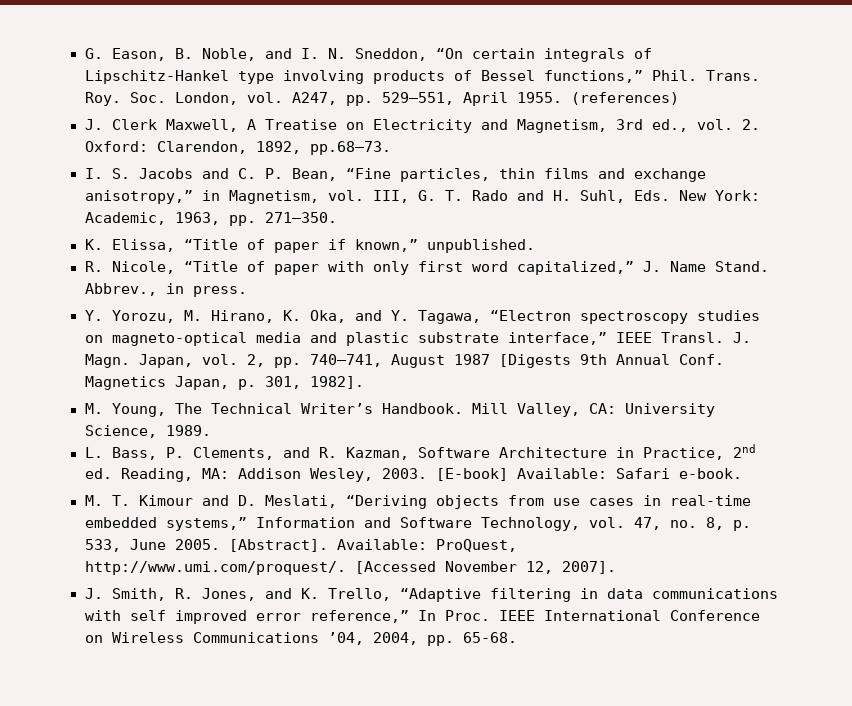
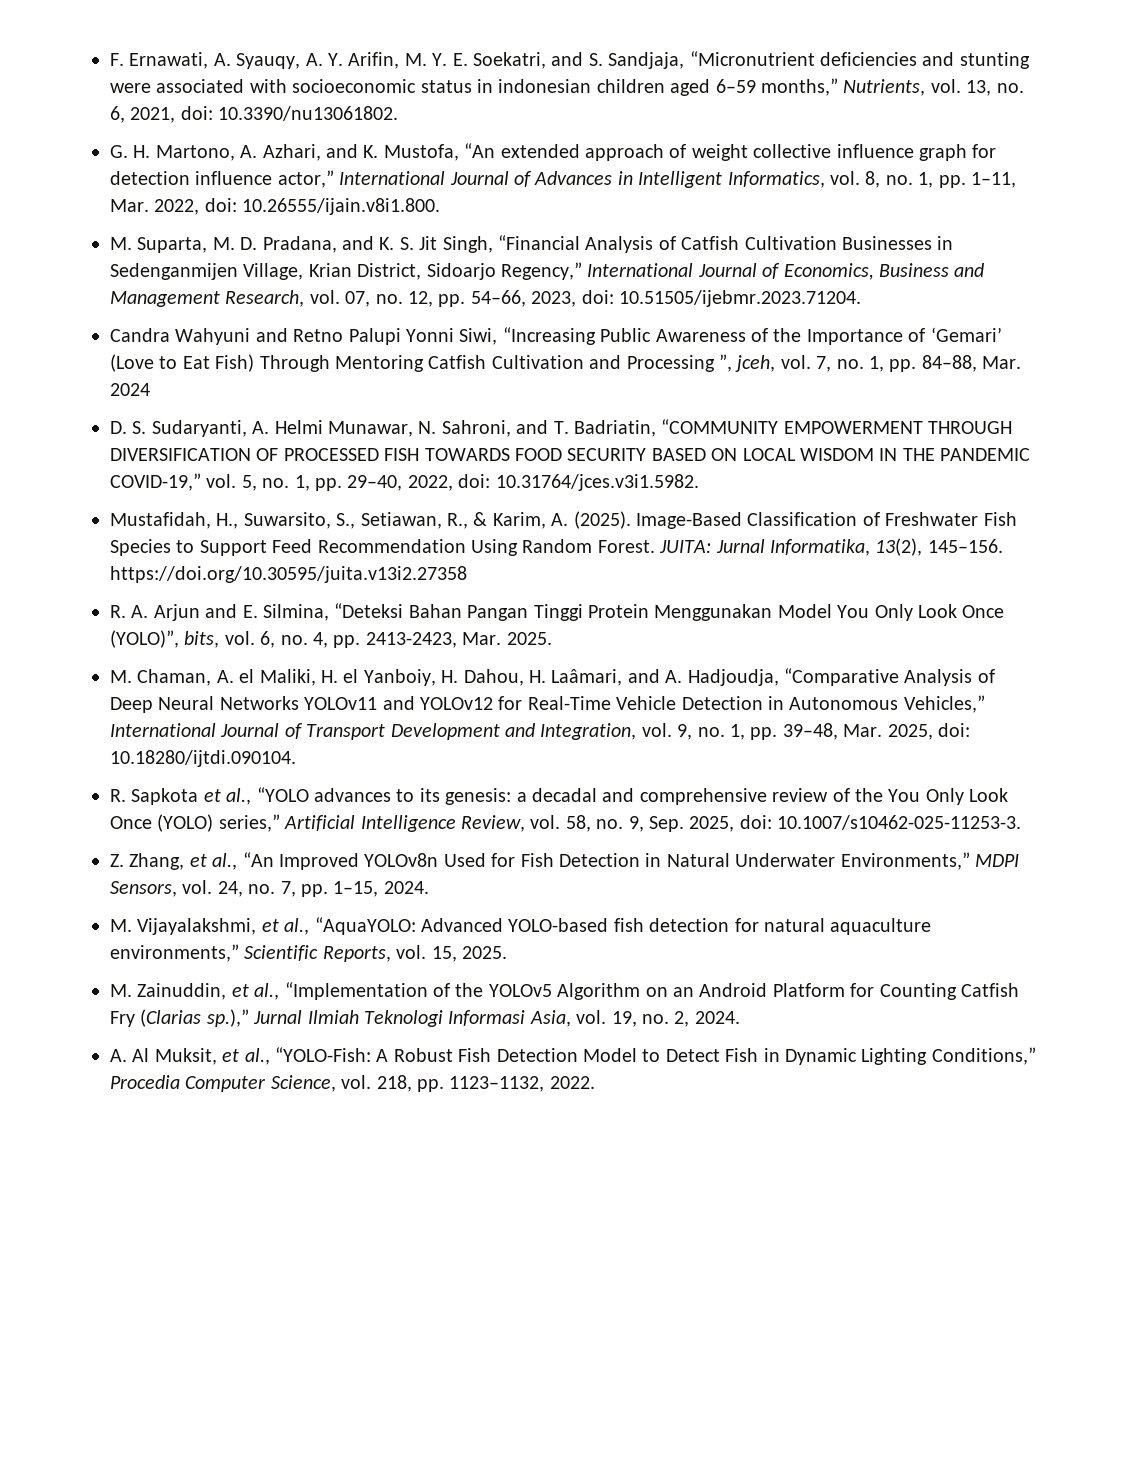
- G. Eason, B. Noble, and I. N. Sneddon, “On certain integrals of Lipschitz-Hankel type involving products of Bessel functions,” Phil. Trans. Roy. Soc. London, vol. A247, pp. 529–551, April 1955. (references)
- J. Clerk Maxwell, A Treatise on Electricity and Magnetism, 3rd ed., vol. 2. Oxford: Clarendon, 1892, pp.68–73.
- I. S. Jacobs and C. P. Bean, “Fine particles, thin films and exchange anisotropy,” in Magnetism, vol. III, G. T. Rado and H. Suhl, Eds. New York: Academic, 1963, pp. 271–350.
- K. Elissa, “Title of paper if known,” unpublished.
- R. Nicole, “Title of paper with only first word capitalized,” J. Name Stand. Abbrev., in press.
- Y. Yorozu, M. Hirano, K. Oka, and Y. Tagawa, “Electron spectroscopy studies on magneto-optical media and plastic substrate interface,” IEEE Transl. J. Magn. Japan, vol. 2, pp. 740–741, August 1987 [Digests 9th Annual Conf. Magnetics Japan, p. 301, 1982].
- M. Young, The Technical Writer’s Handbook. Mill Valley, CA: University Science, 1989.
- L. Bass, P. Clements, and R. Kazman, Software Architecture in Practice, 2nd ed. Reading, MA: Addison Wesley, 2003. [E-book] Available: Safari e-book.
- M. T. Kimour and D. Meslati, “Deriving objects from use cases in real-time embedded systems,” Information and Software Technology, vol. 47, no. 8, p. 533, June 2005. [Abstract]. Available: ProQuest, http://www.umi.com/proquest/. [Accessed November 12, 2007].
- J. Smith, R. Jones, and K. Trello, “Adaptive filtering in data communications with self improved error reference,” In Proc. IEEE International Conference on Wireless Communications ’04, 2004, pp. 65-68.
+ F. Ernawati, A. Syauqy, A. Y. Arifin, M. Y. E. Soekatri, and S. Sandjaja, “Micronutrient deficiencies and stunting were associated with socioeconomic status in indonesian children aged 6–59 months,” Nutrients, vol. 13, no. 6, 2021, doi: 10.3390/nu13061802.
+ G. H. Martono, A. Azhari, and K. Mustofa, “An extended approach of weight collective influence graph for detection influence actor,” International Journal of Advances in Intelligent Informatics, vol. 8, no. 1, pp. 1–11, Mar. 2022, doi: 10.26555/ijain.v8i1.800.
+ M. Suparta, M. D. Pradana, and K. S. Jit Singh, “Financial Analysis of Catfish Cultivation Businesses in Sedenganmijen Village, Krian District, Sidoarjo Regency,” International Journal of Economics, Business and Management Research, vol. 07, no. 12, pp. 54–66, 2023, doi: 10.51505/ijebmr.2023.71204.
+ Candra Wahyuni and Retno Palupi Yonni Siwi, “Increasing Public Awareness of the Importance of ‘Gemari’ (Love to Eat Fish) Through Mentoring Catfish Cultivation and Processing ”, jceh, vol. 7, no. 1, pp. 84–88, Mar. 2024
+ D. S. Sudaryanti, A. Helmi Munawar, N. Sahroni, and T. Badriatin, “COMMUNITY EMPOWERMENT THROUGH DIVERSIFICATION OF PROCESSED FISH TOWARDS FOOD SECURITY BASED ON LOCAL WISDOM IN THE PANDEMIC COVID-19,” vol. 5, no. 1, pp. 29–40, 2022, doi: 10.31764/jces.v3i1.5982.
+ Mustafidah, H., Suwarsito, S., Setiawan, R., & Karim, A. (2025). Image-Based Classification of Freshwater Fish Species to Support Feed Recommendation Using Random Forest. JUITA: Jurnal Informatika, 13(2), 145–156. https://doi.org/10.30595/juita.v13i2.27358
+ R. A. Arjun and E. Silmina, “Deteksi Bahan Pangan Tinggi Protein Menggunakan Model You Only Look Once (YOLO)”, bits, vol. 6, no. 4, pp. 2413-2423, Mar. 2025.
+ M. Chaman, A. el Maliki, H. el Yanboiy, H. Dahou, H. Laâmari, and A. Hadjoudja, “Comparative Analysis of Deep Neural Networks YOLOv11 and YOLOv12 for Real-Time Vehicle Detection in Autonomous Vehicles,” International Journal of Transport Development and Integration, vol. 9, no. 1, pp. 39–48, Mar. 2025, doi: 10.18280/ijtdi.090104.
+ R. Sapkota et al., “YOLO advances to its genesis: a decadal and comprehensive review of the You Only Look Once (YOLO) series,” Artificial Intelligence Review, vol. 58, no. 9, Sep. 2025, doi: 10.1007/s10462-025-11253-3.
+ Z. Zhang, et al., “An Improved YOLOv8n Used for Fish Detection in Natural Underwater Environments,” MDPI Sensors, vol. 24, no. 7, pp. 1–15, 2024.
+ M. Vijayalakshmi, et al., “AquaYOLO: Advanced YOLO-based fish detection for natural aquaculture environments,” Scientific Reports, vol. 15, 2025.
+ M. Zainuddin, et al., “Implementation of the YOLOv5 Algorithm on an Android Platform for Counting Catfish Fry (Clarias sp.),” Jurnal Ilmiah Teknologi Informasi Asia, vol. 19, no. 2, 2024.
+ A. Al Muksit, et al., “YOLO-Fish: A Robust Fish Detection Model to Detect Fish in Dynamic Lighting Conditions,” Procedia Computer Science, vol. 218, pp. 1123–1132, 2022.

